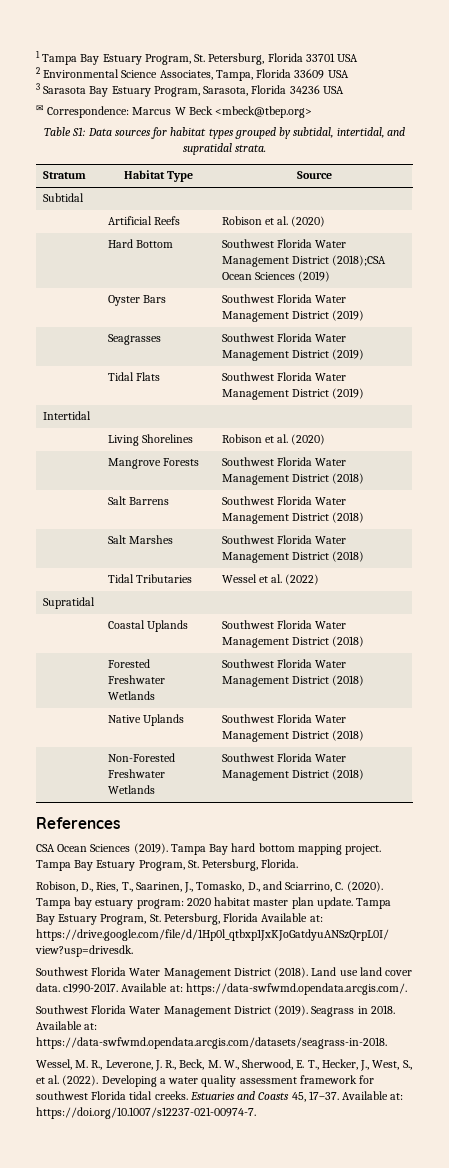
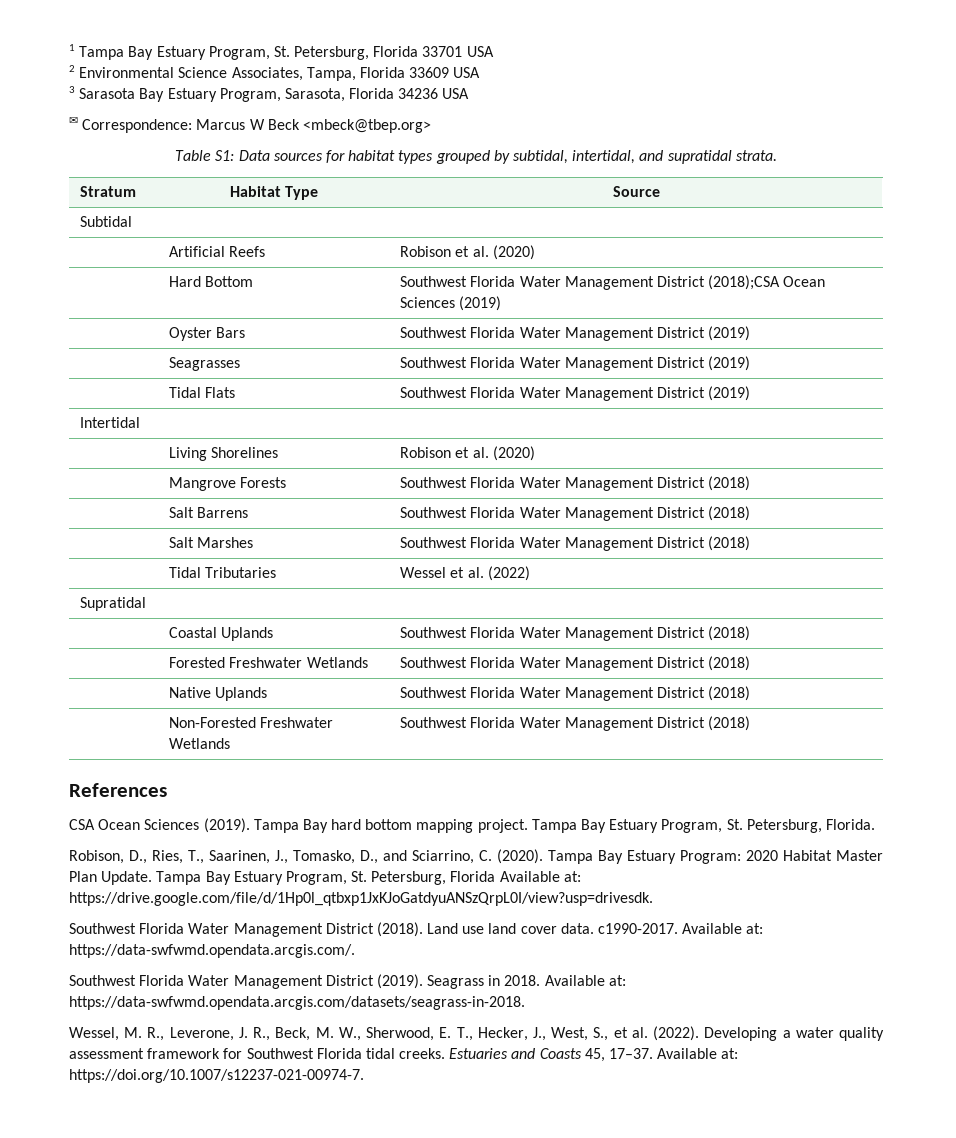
- Tampa bay estuary program: 2020 habitat master plan update.
+ Tampa Bay Estuary Program: 2020 Habitat Master Plan Update.
- Developing a water quality assessment framework for southwest Florida tidal creeks.
+ Developing a water quality assessment framework for Southwest Florida tidal creeks.

